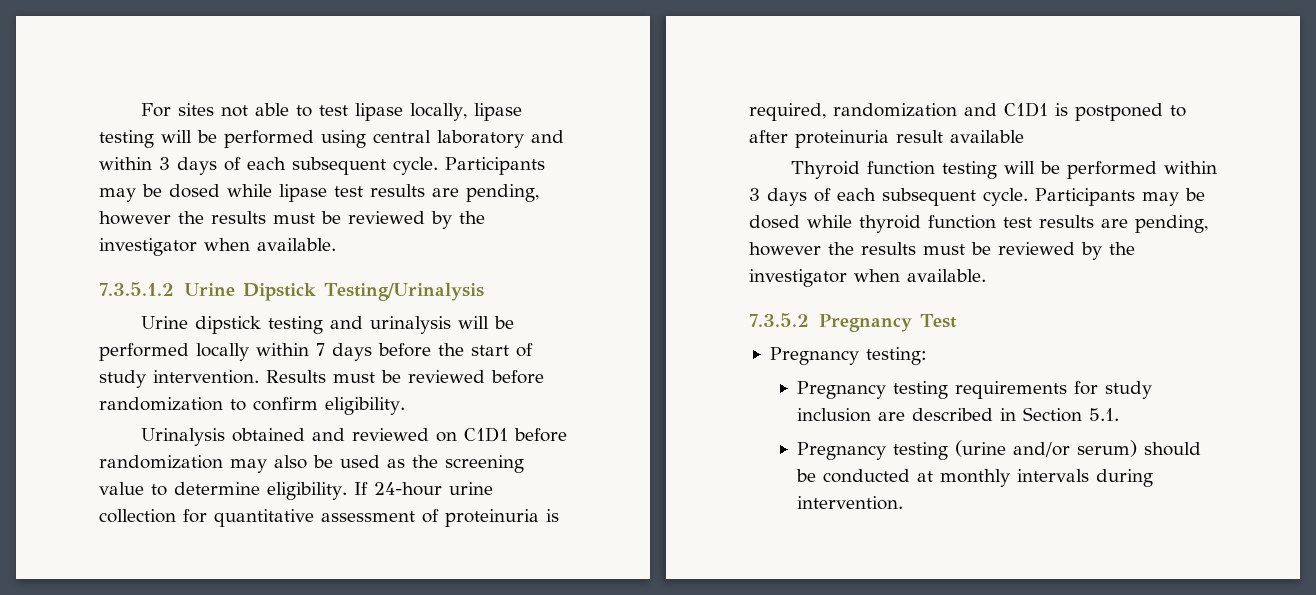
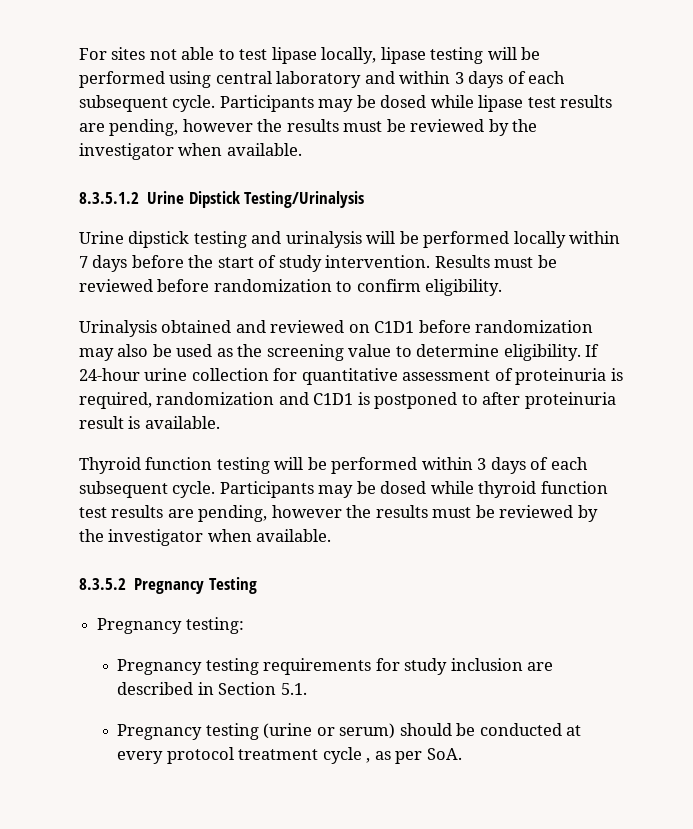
- 7.3.5.1.2 Urine Dipstick Testing/Urinalysis
+ 8.3.5.1.2 Urine Dipstick Testing/Urinalysis
- If 24-hour urine collection for quantitative assessment of proteinuria is required, randomization and C1D1 is postponed to after proteinuria result available
+ If 24-hour urine collection for quantitative assessment of proteinuria is required, randomization and C1D1 is postponed to after proteinuria result is available.
- 7.3.5.2 Pregnancy Test
+ 8.3.5.2 Pregnancy Testing
- Pregnancy testing (urine and/or serum) should be conducted at monthly intervals during intervention.
+ Pregnancy testing (urine or serum) should be conducted at every protocol treatment cycle , as per SoA.

